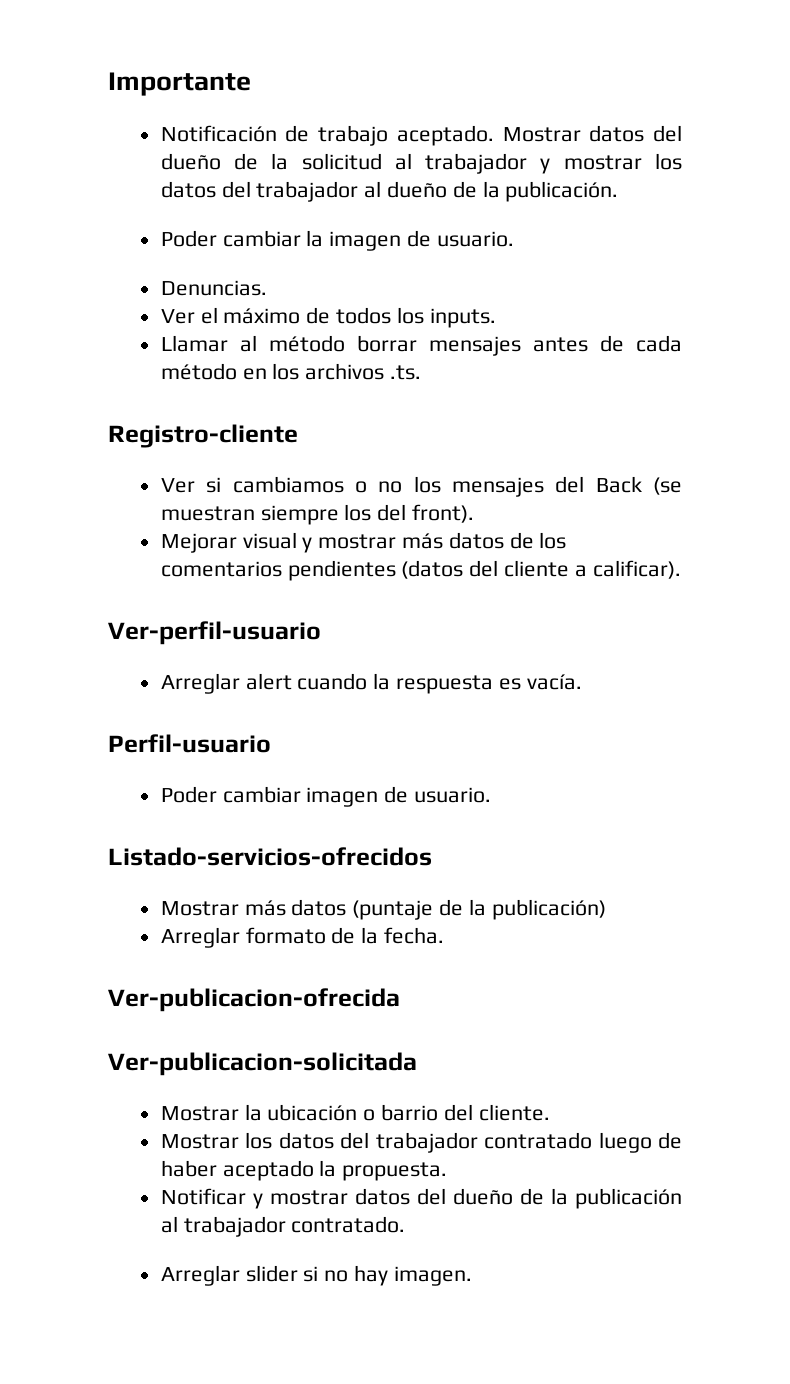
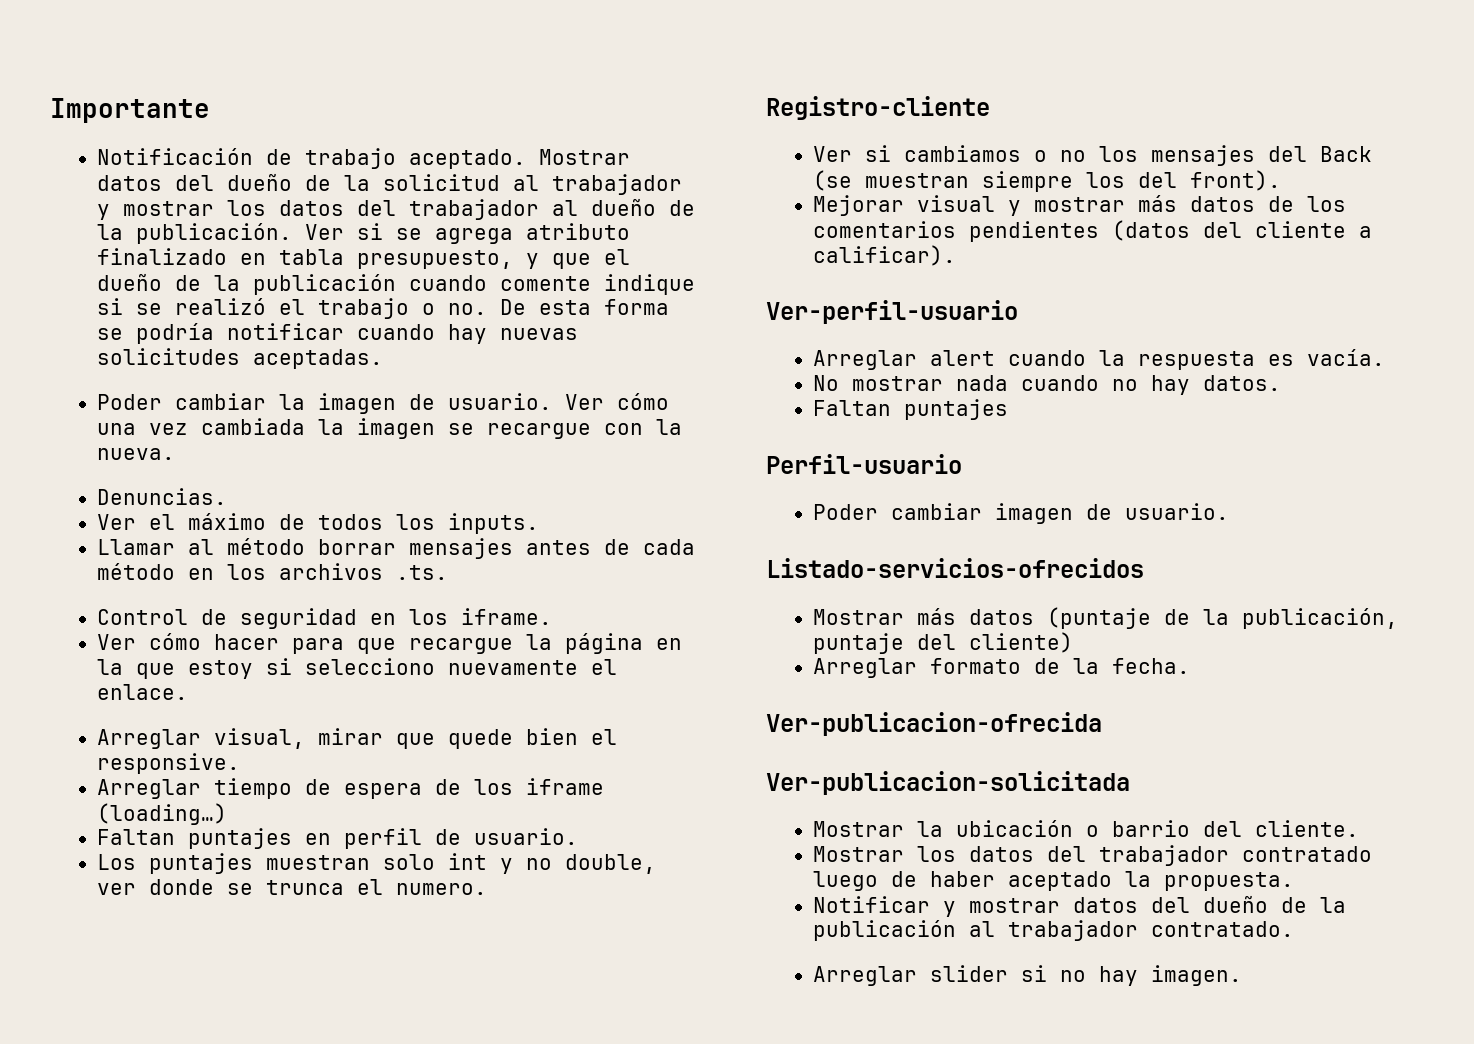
+ Ver si se agrega atributo finalizado en tabla presupuesto, y que el dueño de la publicación cuando comente indique si se realizó el trabajo o no. De esta forma se podría notificar cuando hay nuevas solicitudes aceptadas.
+ Ver cómo una vez cambiada la imagen se recargue con la nueva.
+ Control de seguridad en los iframe.
+ Ver cómo hacer para que recargue la página en la que estoy si selecciono nuevamente el enlace.
+ Arreglar visual, mirar que quede bien el responsive.
+ Arreglar tiempo de espera de los iframe (loading…)
+ Faltan puntajes en perfil de usuario.
+ Los puntajes muestran solo int y no double, ver donde se trunca el numero.
+ No mostrar nada cuando no hay datos.
+ Faltan puntajes
- Mostrar más datos (puntaje de la publicación)
+ Mostrar más datos (puntaje de la publicación, puntaje del cliente)

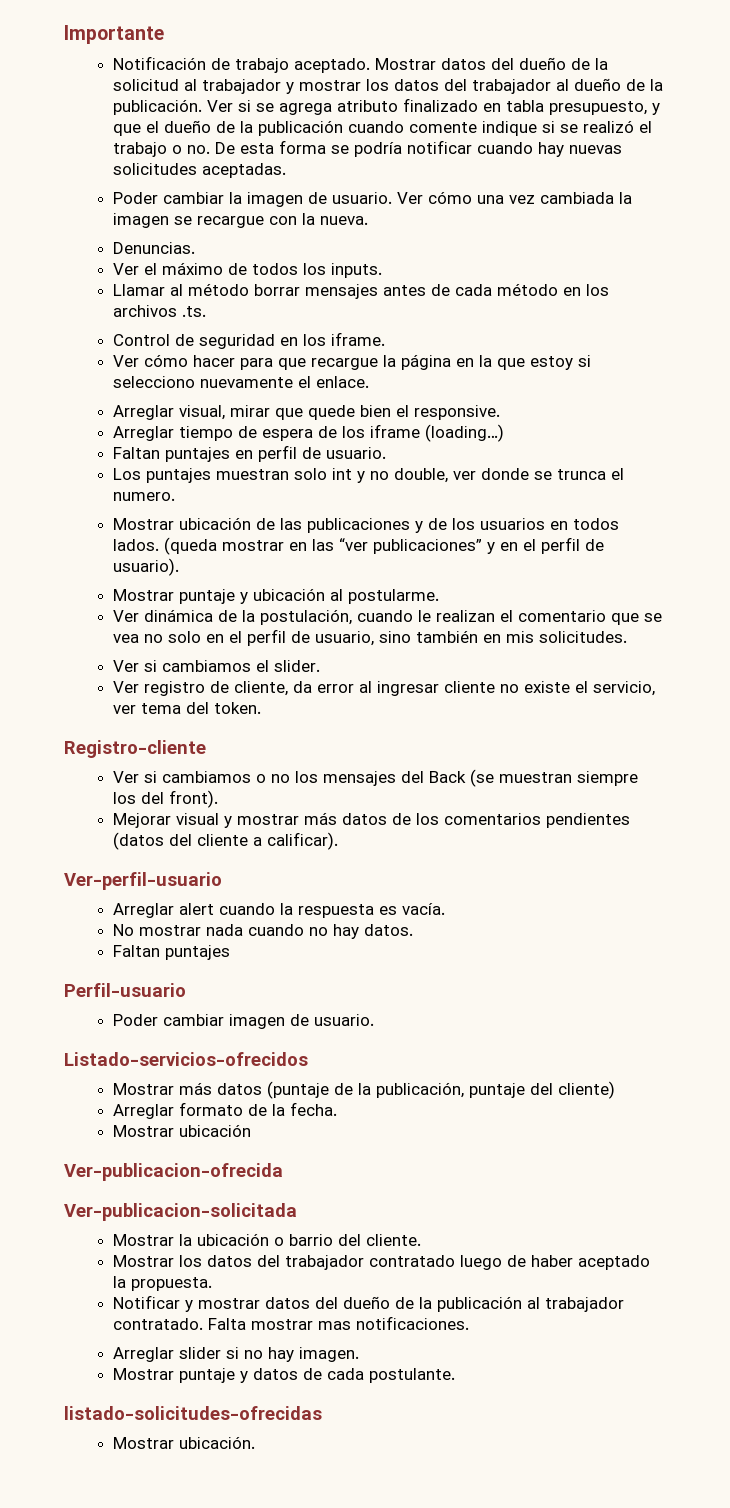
+ Mostrar ubicación de las publicaciones y de los usuarios en todos lados. (queda mostrar en las “ver publicaciones” y en el perfil de usuario).
+ Mostrar puntaje y ubicación al postularme.
+ Ver dinámica de la postulación, cuando le realizan el comentario que se vea no solo en el perfil de usuario, sino también en mis solicitudes.
+ Ver si cambiamos el slider.
+ Ver registro de cliente, da error al ingresar cliente no existe el servicio, ver tema del token.
  Arreglar formato de la fecha.
+ Mostrar ubicación
+ Falta mostrar mas notificaciones.
+ Mostrar puntaje y datos de cada postulante.
+ listado-solicitudes-ofrecidas
+ Mostrar ubicación.

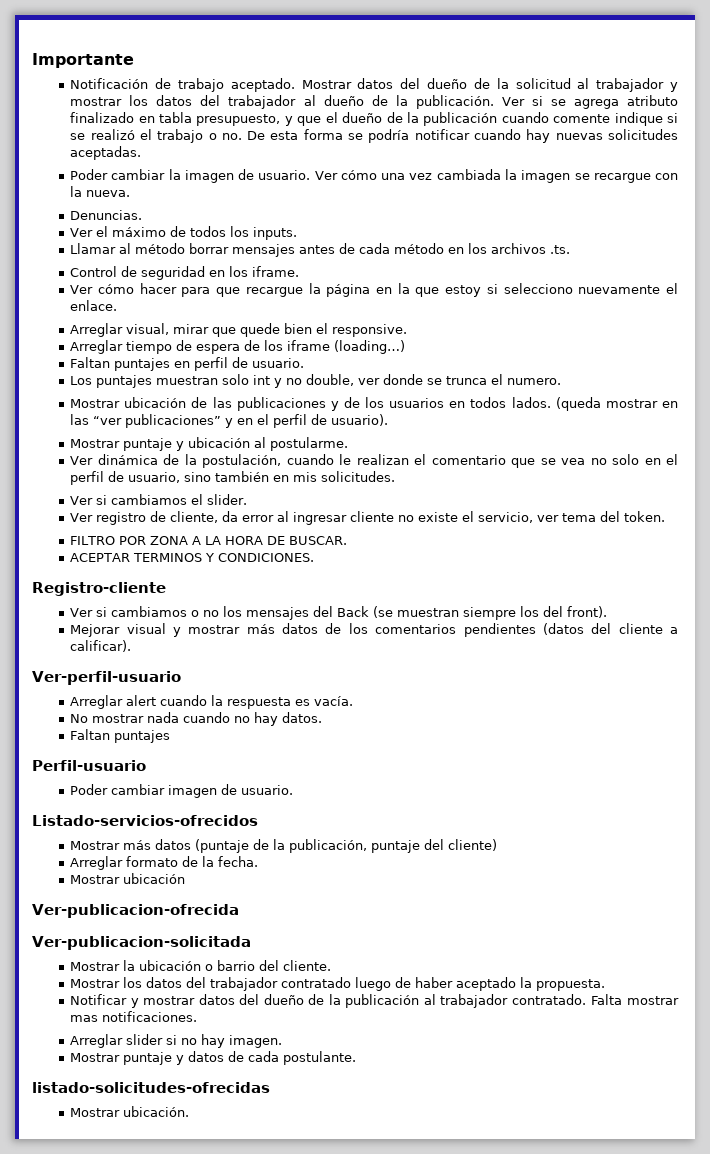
+ FILTRO POR ZONA A LA HORA DE BUSCAR.
+ ACEPTAR TERMINOS Y CONDICIONES.

